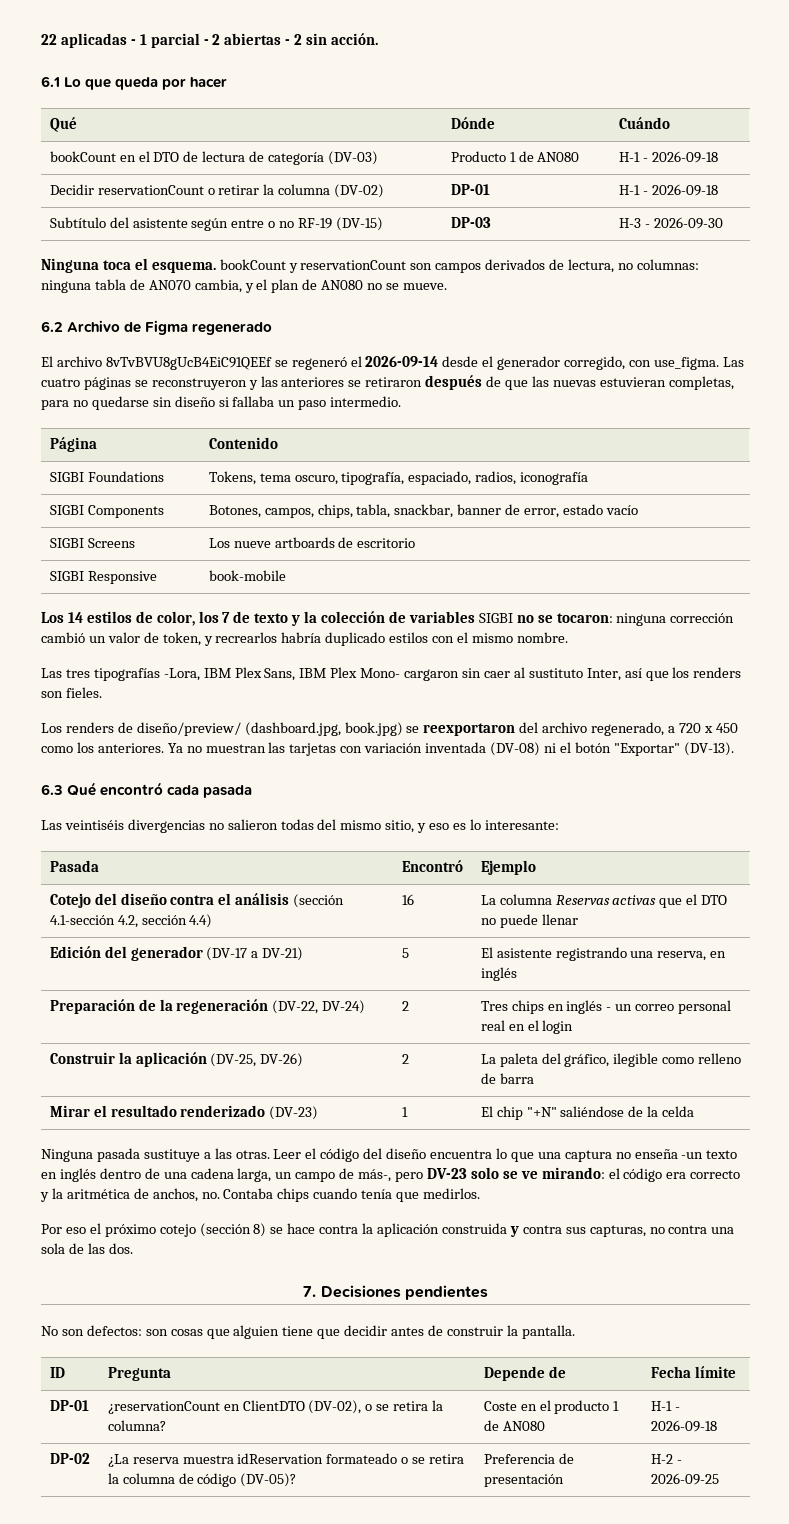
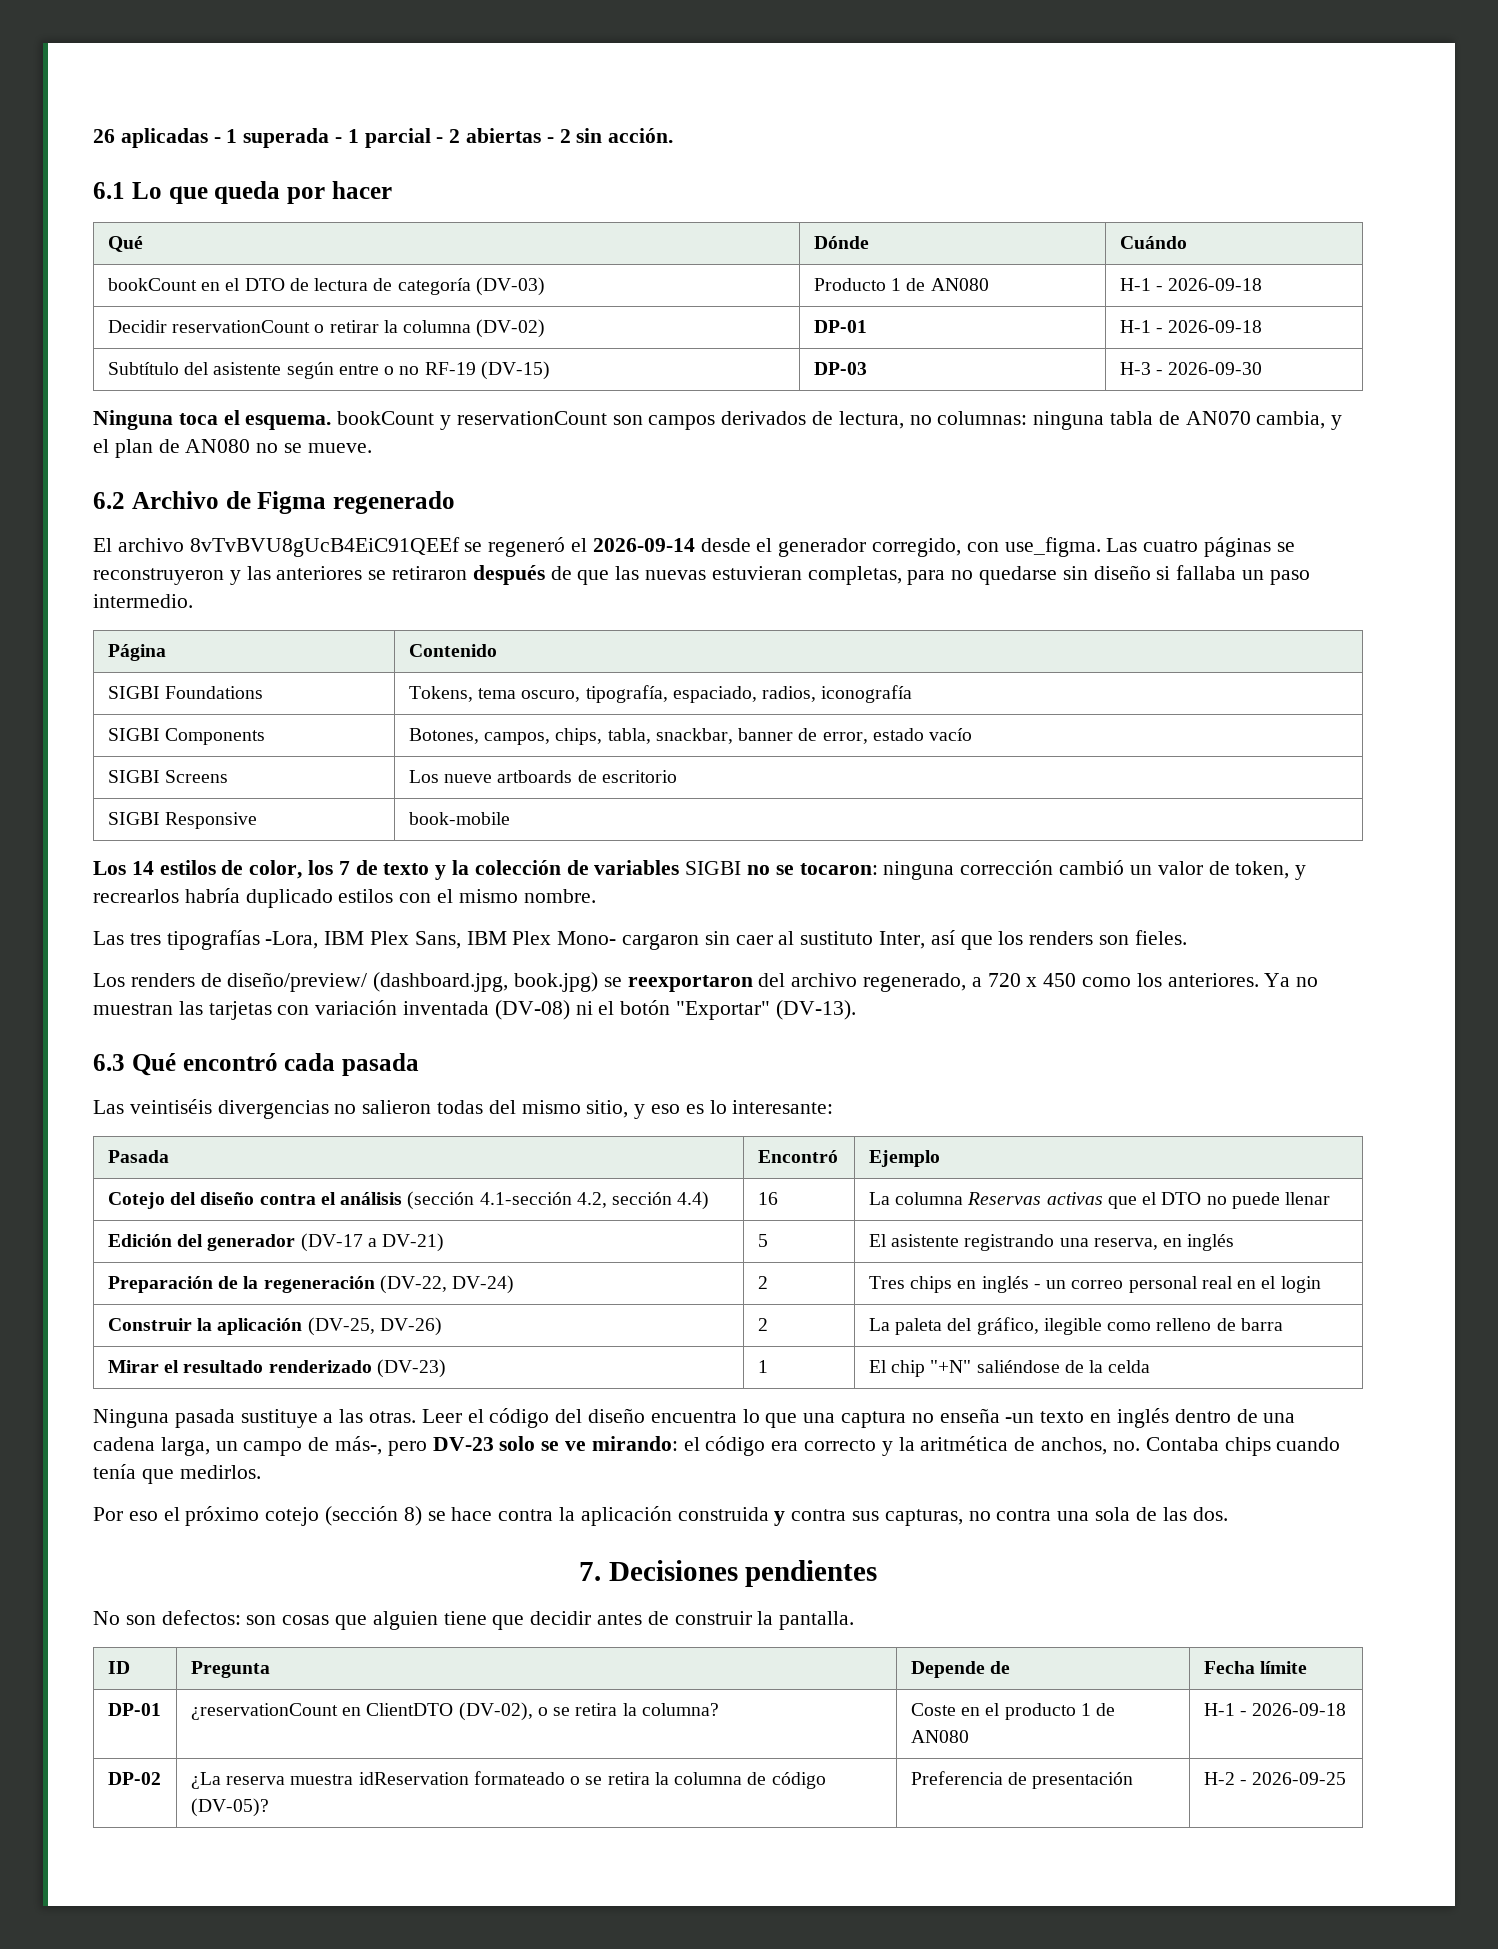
- 22 aplicadas - 1 parcial - 2 abiertas - 2 sin acción.
+ 26 aplicadas - 1 superada - 1 parcial - 2 abiertas - 2 sin acción.

